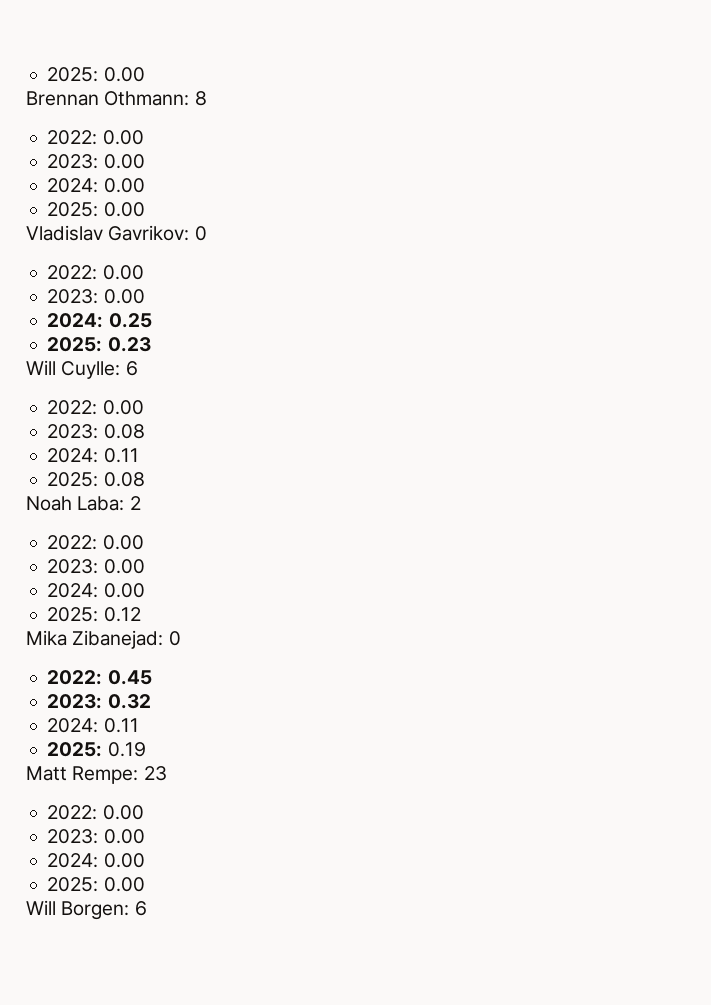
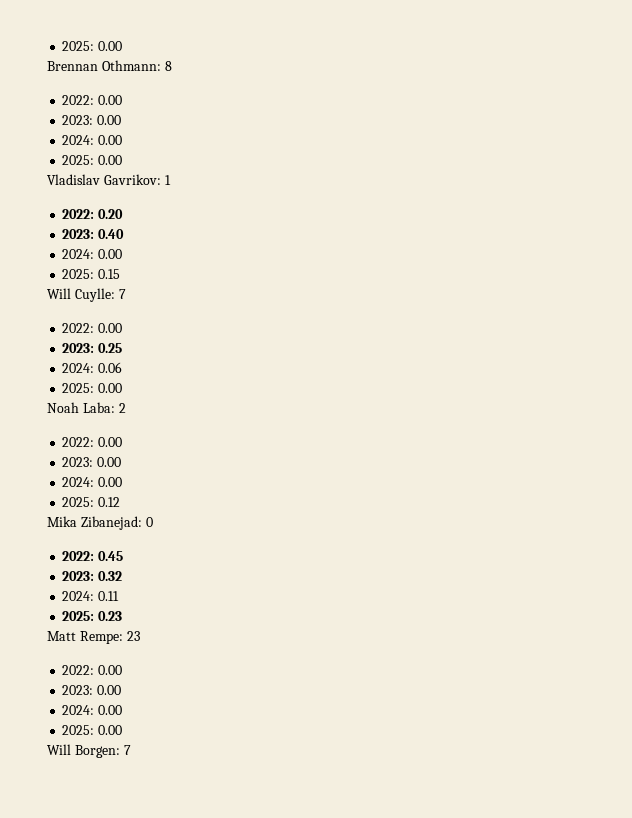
- Vladislav Gavrikov: 0
+ Vladislav Gavrikov: 1
+ 2022: 0.20
+ 2023: 0.40
+ 2024: 0.00
+ 2025: 0.15
+ Will Cuylle: 7
  2022: 0.00
- 2023: 0.00
- 2024: 0.25
- 2025: 0.23
- Will Cuylle: 6
- 2022: 0.00
- 2023: 0.08
- 2024: 0.11
- 2025: 0.08
+ 2023: 0.25
+ 2024: 0.06
+ 2025: 0.00
- 2025: 0.19
+ 2025: 0.23
- Will Borgen: 6
+ Will Borgen: 7

